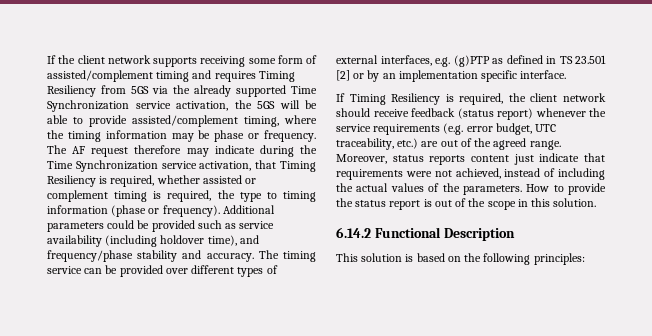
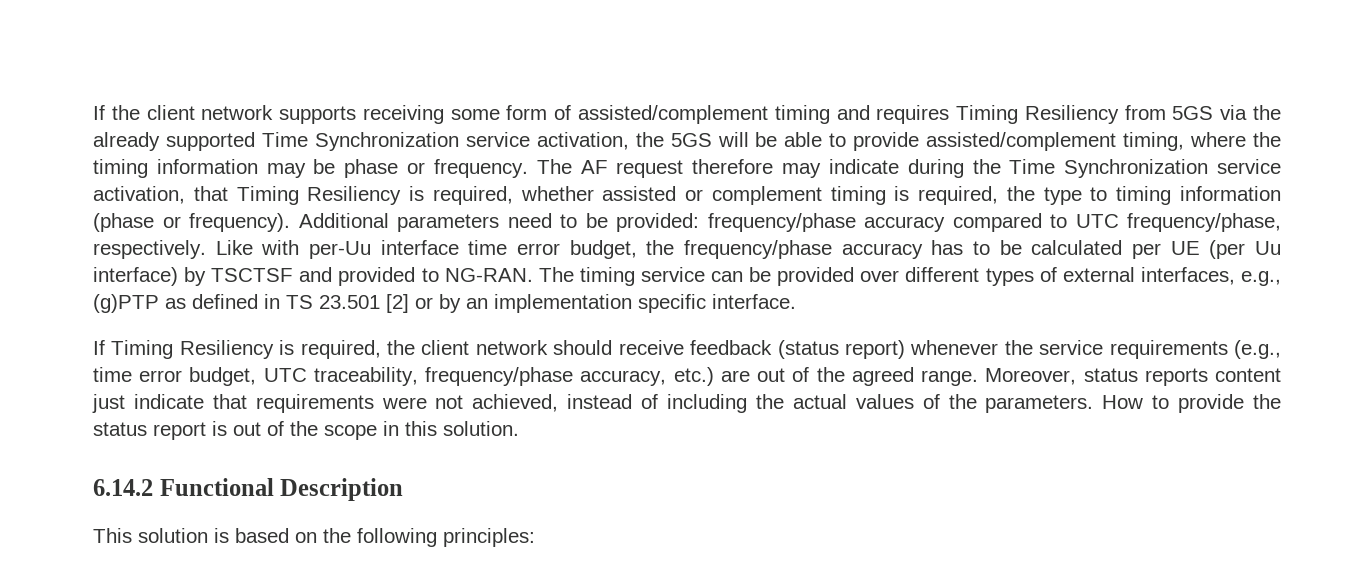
- Additional parameters could be provided such as service availability (including holdover time), and frequency/phase stability and accuracy.
+ Additional parameters need to be provided: frequency/phase accuracy compared to UTC frequency/phase, respectively. Like with per-Uu interface time error budget, the frequency/phase accuracy has to be calculated per UE (per Uu interface) by TSCTSF and provided to NG-RAN.
- The timing service can be provided over different types of external interfaces, e.g. (g)PTP as defined in TS 23.501 [2] or by an implementation specific interface.
+ The timing service can be provided over different types of external interfaces, e.g., (g)PTP as defined in TS 23.501 [2] or by an implementation specific interface.
- If Timing Resiliency is required, the client network should receive feedback (status report) whenever the service requirements (e.g. error budget, UTC traceability, etc.) are out of the agreed range.
+ If Timing Resiliency is required, the client network should receive feedback (status report) whenever the service requirements (e.g., time error budget, UTC traceability, frequency/phase accuracy, etc.) are out of the agreed range.

